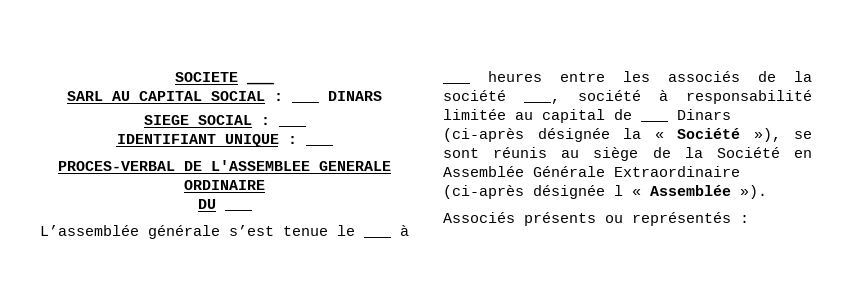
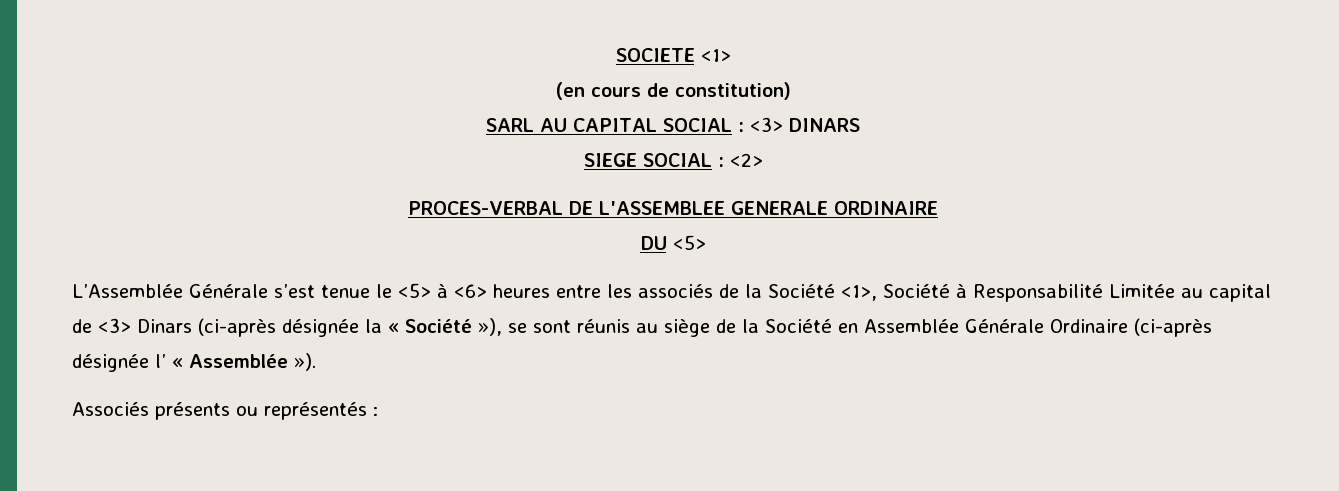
- SOCIETE ___
+ SOCIETE <1>
+ (en cours de constitution)
- SARL AU CAPITAL SOCIAL : ___ DINARS
+ SARL AU CAPITAL SOCIAL : <3> DINARS
- SIEGE SOCIAL : ___
- IDENTIFIANT UNIQUE : ___
+ SIEGE SOCIAL : <2>
- DU ___
- L’assemblée générale s’est tenue le ___ à ___ heures entre les associés de la société ___, société à responsabilité limitée au capital de ___ Dinars (ci-après désignée la « Société »), se sont réunis au siège de la Société en Assemblée Générale Extraordinaire (ci-après désignée l « Assemblée »).
+ DU <5>
+ L’Assemblée Générale s’est tenue le <5> à <6> heures entre les associés de la Société <1>, Société à Responsabilité Limitée au capital de <3> Dinars (ci-après désignée la « Société »), se sont réunis au siège de la Société en Assemblée Générale Ordinaire (ci-après désignée l’ « Assemblée »).

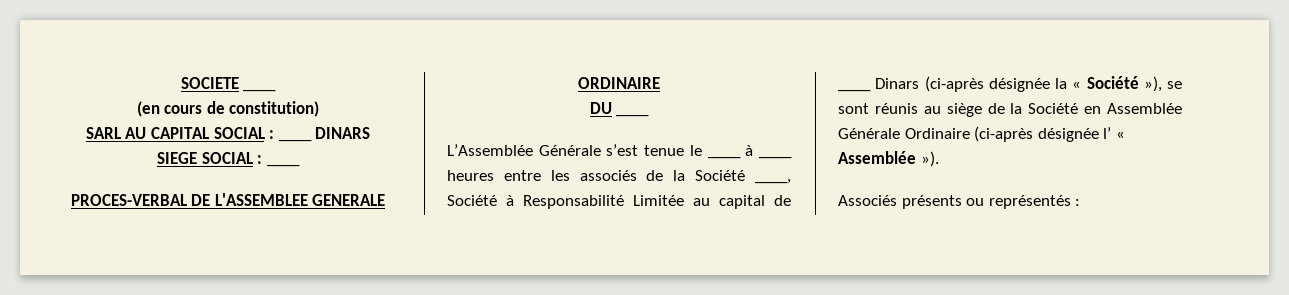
- SOCIETE <1>
+ SOCIETE ____
- SARL AU CAPITAL SOCIAL : <3> DINARS
+ SARL AU CAPITAL SOCIAL : ____ DINARS
- SIEGE SOCIAL : <2>
+ SIEGE SOCIAL : ____
- DU <5>
+ DU ____
- L’Assemblée Générale s’est tenue le <5> à <6> heures entre les associés de la Société <1>, Société à Responsabilité Limitée au capital de <3> Dinars (ci-après désignée la « Société »), se sont réunis au siège de la Société en Assemblée Générale Ordinaire (ci-après désignée l’ « Assemblée »).
+ L’Assemblée Générale s’est tenue le ____ à ____ heures entre les associés de la Société ____, Société à Responsabilité Limitée au capital de ____ Dinars (ci-après désignée la « Société »), se sont réunis au siège de la Société en Assemblée Générale Ordinaire (ci-après désignée l’ « Assemblée »).

